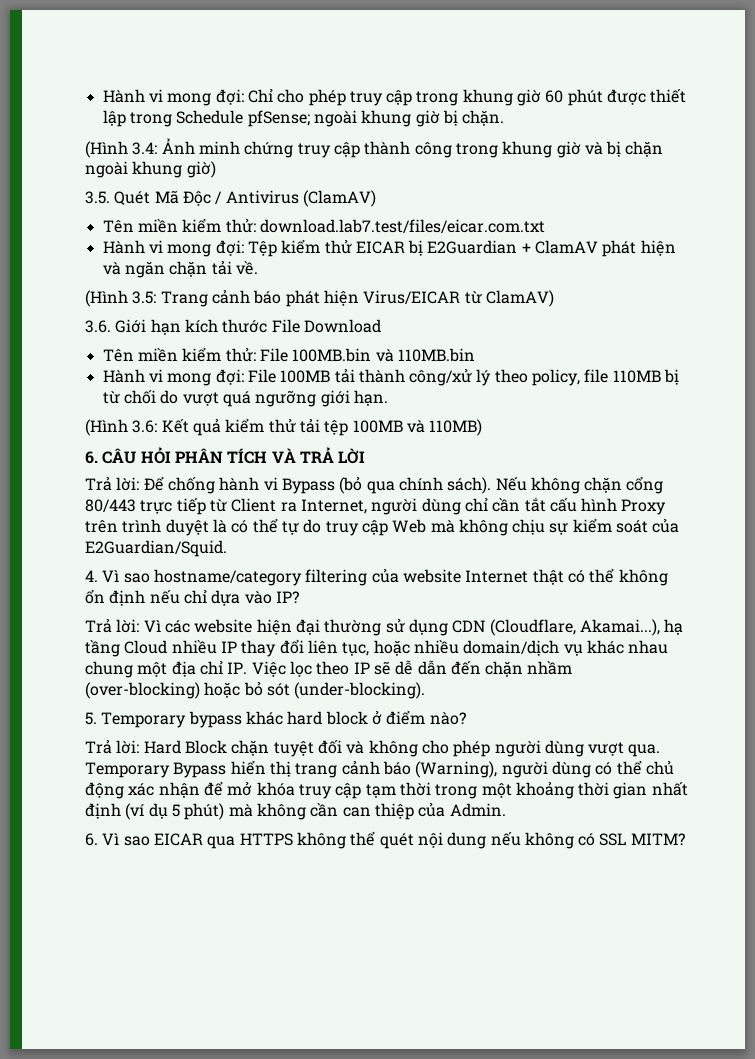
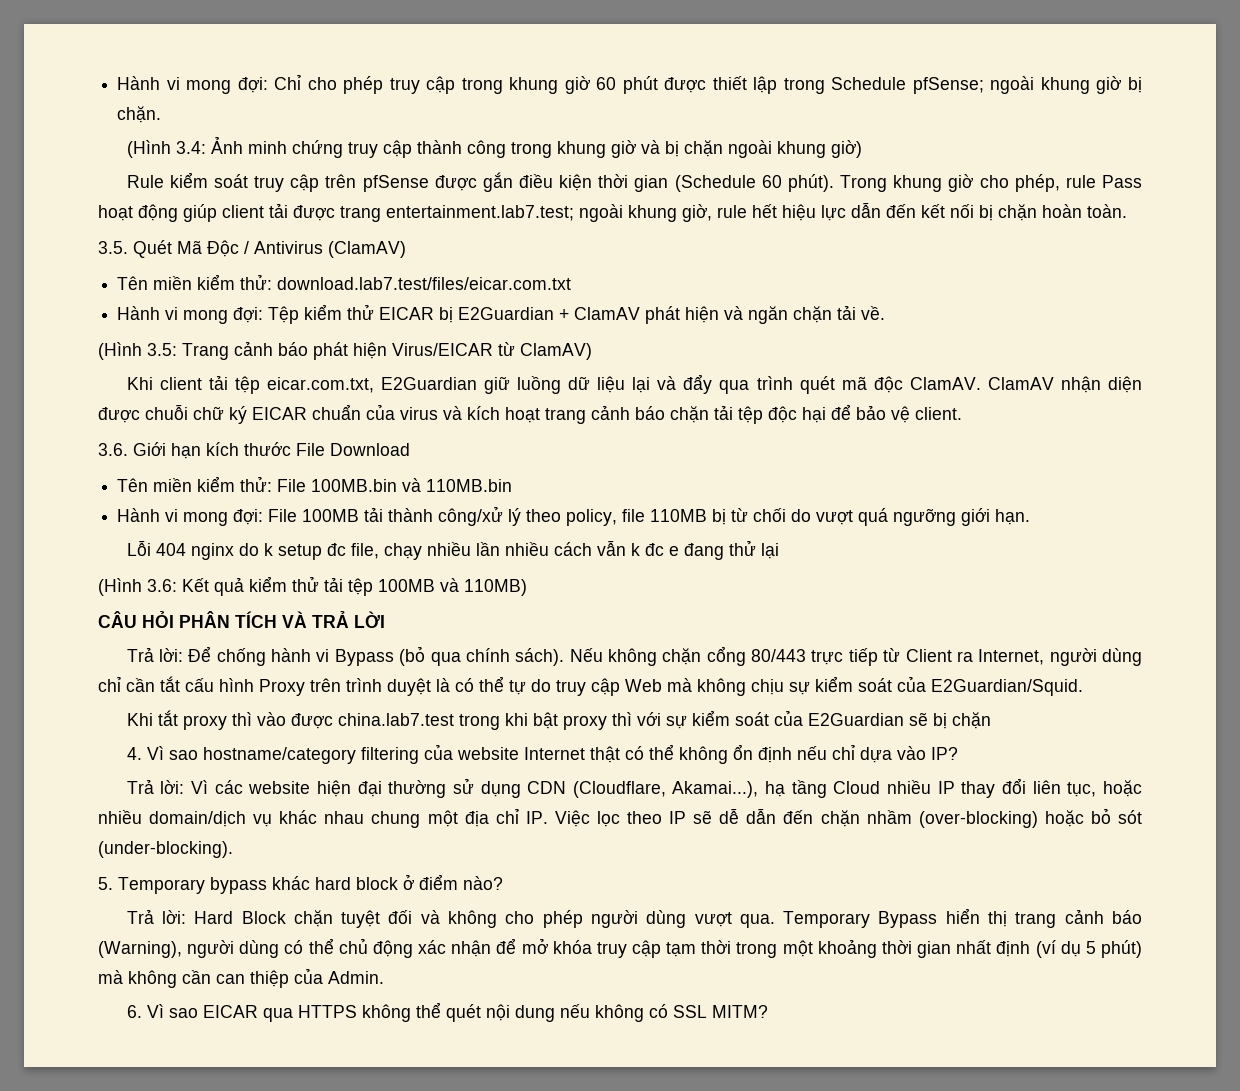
+ Rule kiểm soát truy cập trên pfSense được gắn điều kiện thời gian (Schedule 60 phút). Trong khung giờ cho phép, rule Pass hoạt động giúp client tải được trang entertainment.lab7.test; ngoài khung giờ, rule hết hiệu lực dẫn đến kết nối bị chặn hoàn toàn.
+ Khi client tải tệp eicar.com.txt, E2Guardian giữ luồng dữ liệu lại và đẩy qua trình quét mã độc ClamAV. ClamAV nhận diện được chuỗi chữ ký EICAR chuẩn của virus và kích hoạt trang cảnh báo chặn tải tệp độc hại để bảo vệ client.
+ Lỗi 404 nginx do k setup đc file, chạy nhiều lần nhiều cách vẫn k đc e đang thử lại
- 6. CÂU HỎI PHÂN TÍCH VÀ TRẢ LỜI
+ CÂU HỎI PHÂN TÍCH VÀ TRẢ LỜI
+ Khi tắt proxy thì vào được china.lab7.test trong khi bật proxy thì với sự kiểm soát của E2Guardian sẽ bị chặn

